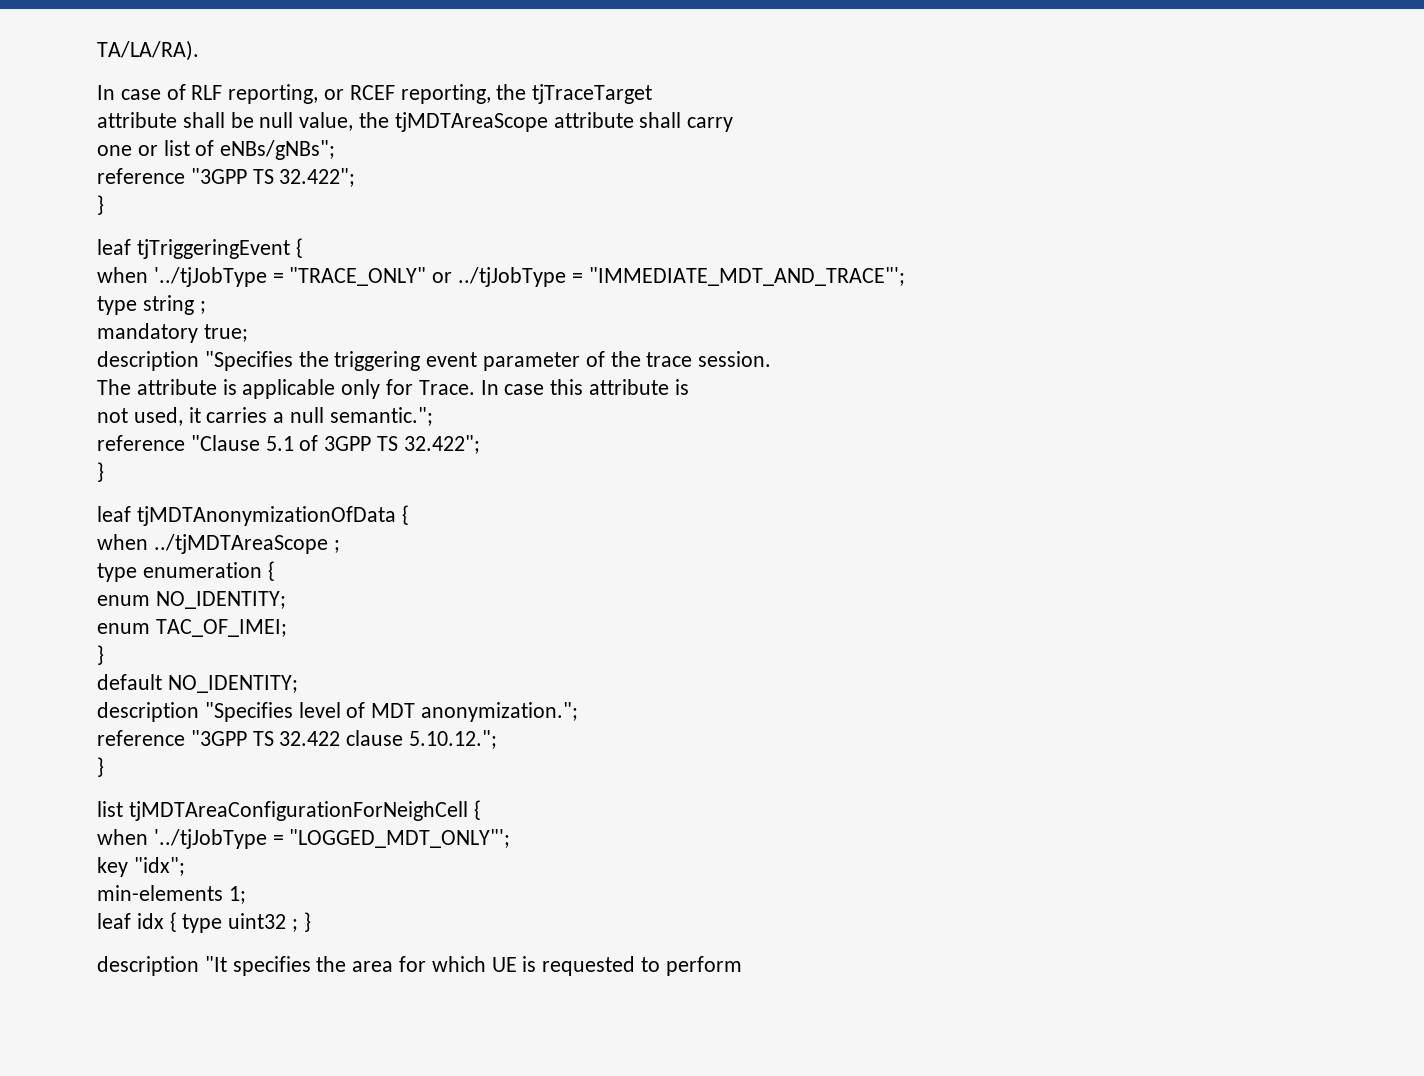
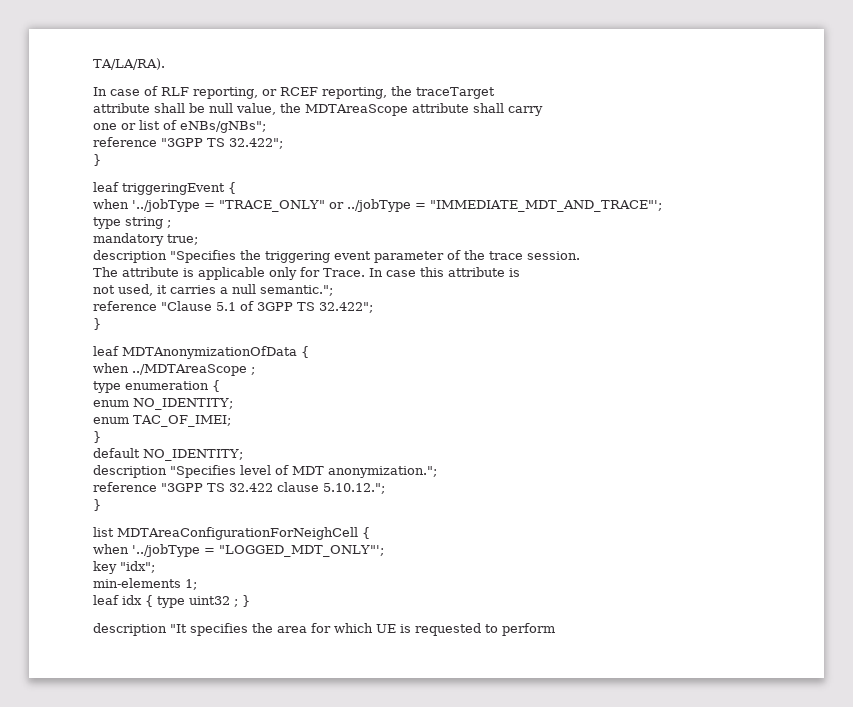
- In case of RLF reporting, or RCEF reporting, the tjTraceTarget
+ In case of RLF reporting, or RCEF reporting, the traceTarget
- attribute shall be null value, the tjMDTAreaScope attribute shall carry
+ attribute shall be null value, the MDTAreaScope attribute shall carry
- leaf tjTriggeringEvent {
- when '../tjJobType = "TRACE_ONLY" or ../tjJobType = "IMMEDIATE_MDT_AND_TRACE"';
+ leaf triggeringEvent {
+ when '../jobType = "TRACE_ONLY" or ../jobType = "IMMEDIATE_MDT_AND_TRACE"';
- leaf tjMDTAnonymizationOfData {
- when ../tjMDTAreaScope ;
+ leaf MDTAnonymizationOfData {
+ when ../MDTAreaScope ;
- list tjMDTAreaConfigurationForNeighCell {
- when '../tjJobType = "LOGGED_MDT_ONLY"';
+ list MDTAreaConfigurationForNeighCell {
+ when '../jobType = "LOGGED_MDT_ONLY"';

